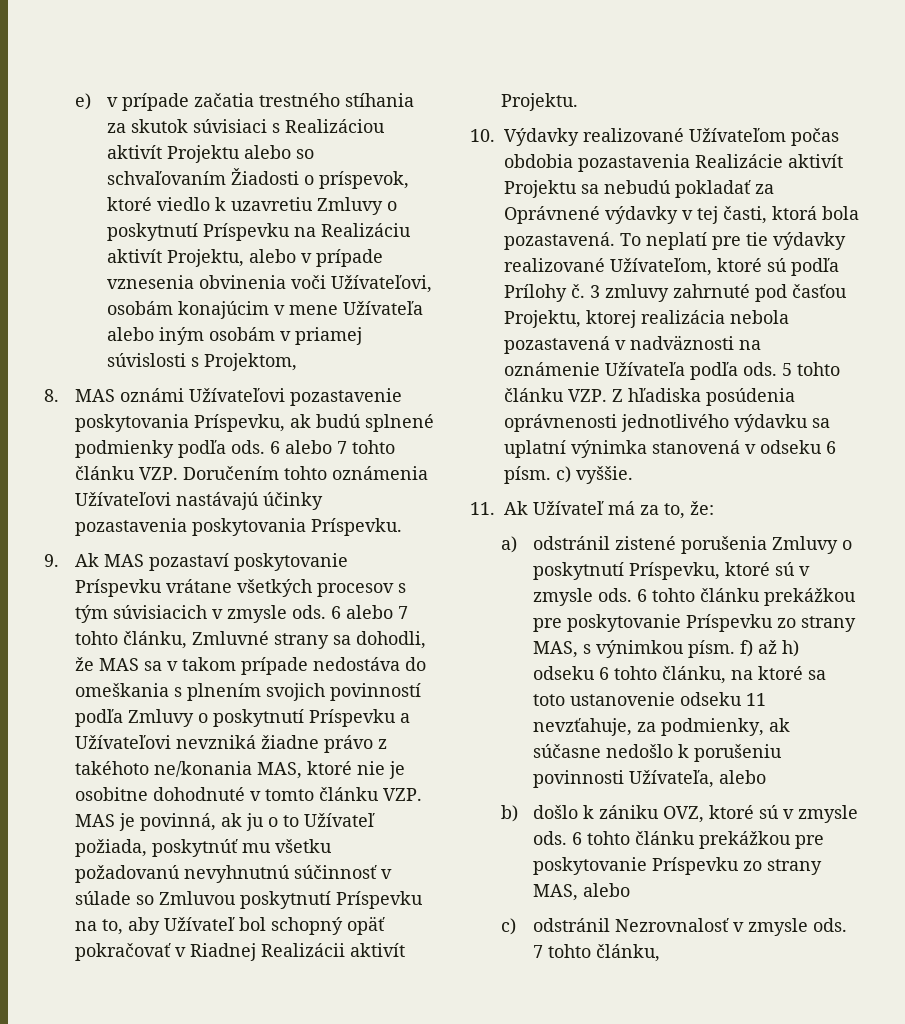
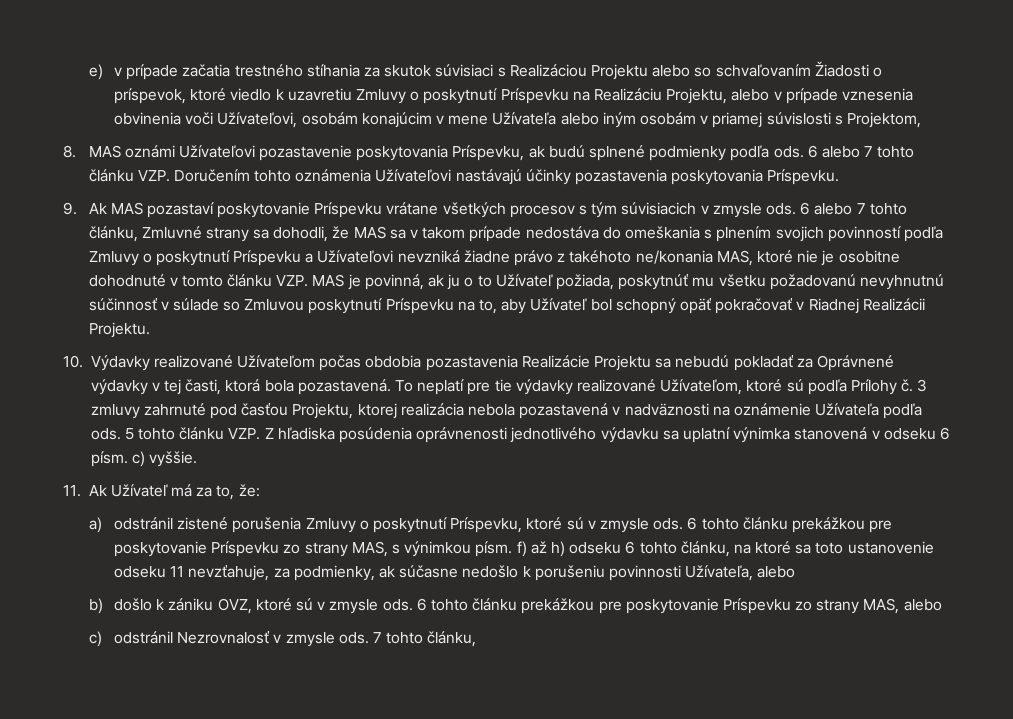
- e) v prípade začatia trestného stíhania za skutok súvisiaci s Realizáciou aktivít Projektu alebo so schvaľovaním Žiadosti o príspevok, ktoré viedlo k uzavretiu Zmluvy o poskytnutí Príspevku na Realizáciu aktivít Projektu, alebo v prípade vznesenia obvinenia voči Užívateľovi, osobám konajúcim v mene Užívateľa alebo iným osobám v priamej súvislosti s Projektom,
+ e) v prípade začatia trestného stíhania za skutok súvisiaci s Realizáciou Projektu alebo so schvaľovaním Žiadosti o príspevok, ktoré viedlo k uzavretiu Zmluvy o poskytnutí Príspevku na Realizáciu Projektu, alebo v prípade vznesenia obvinenia voči Užívateľovi, osobám konajúcim v mene Užívateľa alebo iným osobám v priamej súvislosti s Projektom,
- 6 alebo 7 tohto článku, Zmluvné strany sa dohodli, že MAS sa v takom prípade nedostáva do omeškania s plnením svojich povinností podľa Zmluvy o poskytnutí Príspevku a Užívateľovi nevzniká žiadne právo z takéhoto ne/konania MAS, ktoré nie je osobitne dohodnuté v tomto článku VZP. MAS je povinná, ak ju o to Užívateľ požiada, poskytnúť mu všetku požadovanú nevyhnutnú súčinnosť v súlade so Zmluvou poskytnutí Príspevku na to, aby Užívateľ bol schopný opäť pokračovať v Riadnej Realizácii aktivít Projektu.
+ 6 alebo 7 tohto článku, Zmluvné strany sa dohodli, že MAS sa v takom prípade nedostáva do omeškania s plnením svojich povinností podľa Zmluvy o poskytnutí Príspevku a Užívateľovi nevzniká žiadne právo z takéhoto ne/konania MAS, ktoré nie je osobitne dohodnuté v tomto článku VZP. MAS je povinná, ak ju o to Užívateľ požiada, poskytnúť mu všetku požadovanú nevyhnutnú súčinnosť v súlade so Zmluvou poskytnutí Príspevku na to, aby Užívateľ bol schopný opäť pokračovať v Riadnej Realizácii Projektu.
- 10. Výdavky realizované Užívateľom počas obdobia pozastavenia Realizácie aktivít Projektu sa nebudú pokladať za Oprávnené výdavky v tej časti, ktorá bola pozastavená.
+ 10. Výdavky realizované Užívateľom počas obdobia pozastavenia Realizácie Projektu sa nebudú pokladať za Oprávnené výdavky v tej časti, ktorá bola pozastavená.

